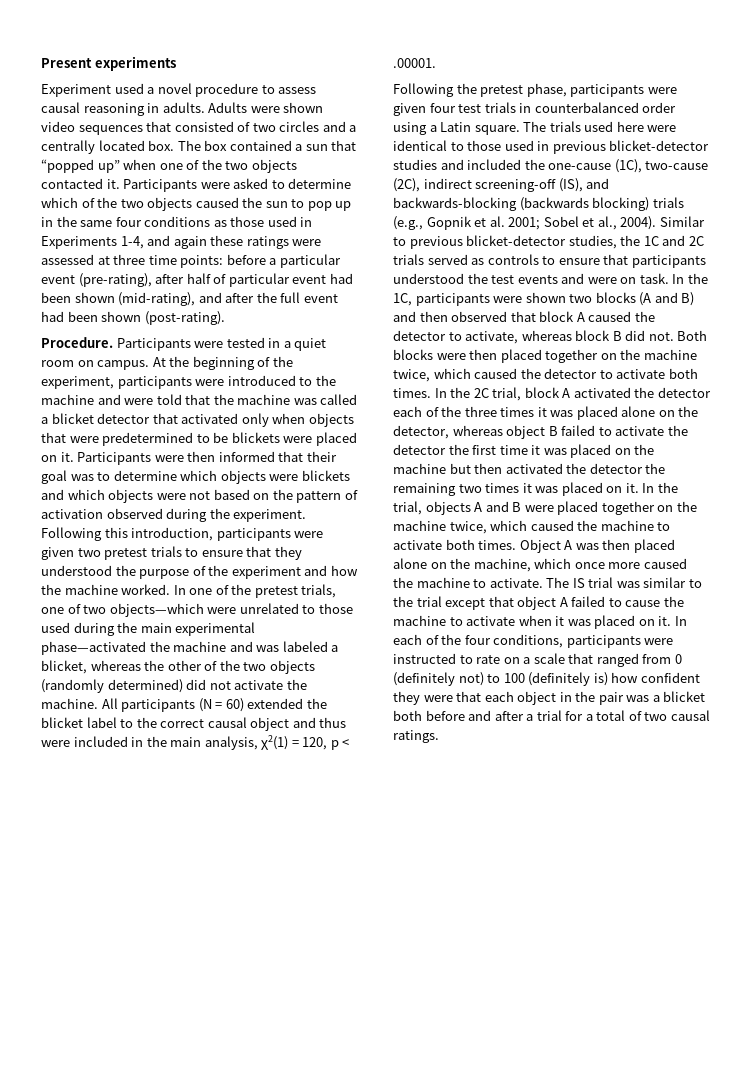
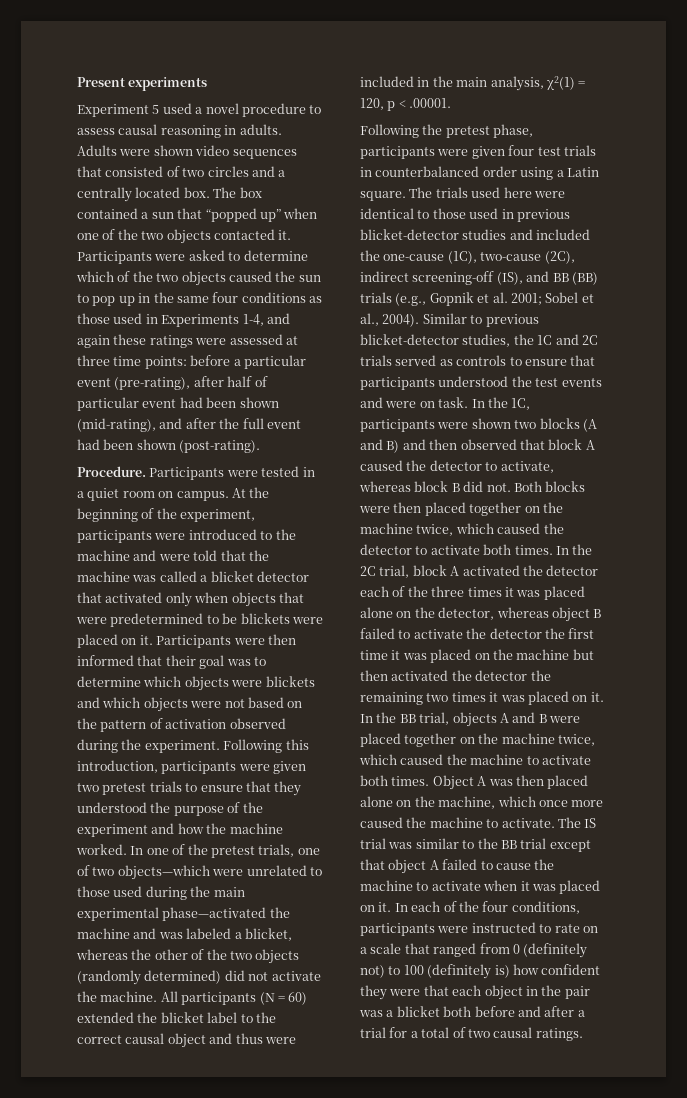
- Experiment used a novel procedure to assess causal reasoning in adults.
+ Experiment 5 used a novel procedure to assess causal reasoning in adults.
- The trials used here were identical to those used in previous blicket-detector studies and included the one-cause (1C), two-cause (2C), indirect screening-off (IS), and backwards-blocking (backwards blocking) trials (e.g., Gopnik et al. 2001; Sobel et al., 2004).
+ The trials used here were identical to those used in previous blicket-detector studies and included the one-cause (1C), two-cause (2C), indirect screening-off (IS), and BB (BB) trials (e.g., Gopnik et al. 2001; Sobel et al., 2004).
- In the trial, objects A and B were placed together on the machine twice, which caused the machine to activate both times.
+ In the BB trial, objects A and B were placed together on the machine twice, which caused the machine to activate both times.
- The IS trial was similar to the trial except that object A failed to cause the machine to activate when it was placed on it.
+ The IS trial was similar to the BB trial except that object A failed to cause the machine to activate when it was placed on it.

